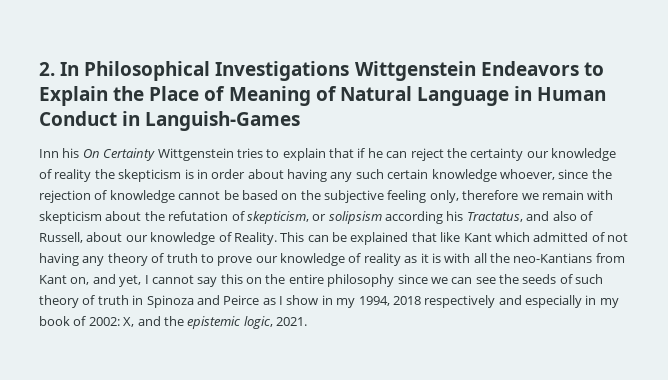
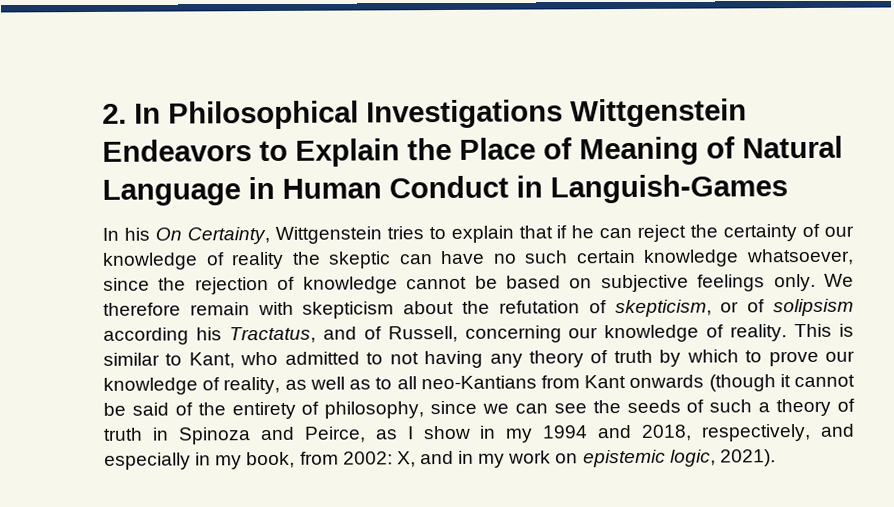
- Inn his On Certainty Wittgenstein tries to explain that if he can reject the certainty our knowledge of reality the skepticism is in order about having any such certain knowledge whoever, since the rejection of knowledge cannot be based on the subjective feeling only, therefore we remain with skepticism about the refutation of skepticism, or solipsism according his Tractatus, and also of Russell, about our knowledge of Reality. This can be explained that like Kant which admitted of not having any theory of truth to prove our knowledge of reality as it is with all the neo-Kantians from Kant on, and yet, I cannot say this on the entire philosophy since we can see the seeds of such theory of truth in Spinoza and Peirce as I show in my 1994, 2018 respectively and especially in my book of 2002:
+ In his On Certainty, Wittgenstein tries to explain that if he can reject the certainty of our knowledge of reality the skeptic can have no such certain knowledge whatsoever, since the rejection of knowledge cannot be based on subjective feelings only. We therefore remain with skepticism about the refutation of skepticism, or of solipsism according his Tractatus, and of Russell, concerning our knowledge of reality. This is similar to Kant, who admitted to not having any theory of truth by which to prove our knowledge of reality, as well as to all neo-Kantians from Kant onwards (though it cannot be said of the entirety of philosophy, since we can see the seeds of such a theory of truth in Spinoza and Peirce, as I show in my 1994 and 2018, respectively, and especially in my book, from 2002:
- X, and the epistemic logic, 2021.
+ X, and in my work on epistemic logic, 2021).

